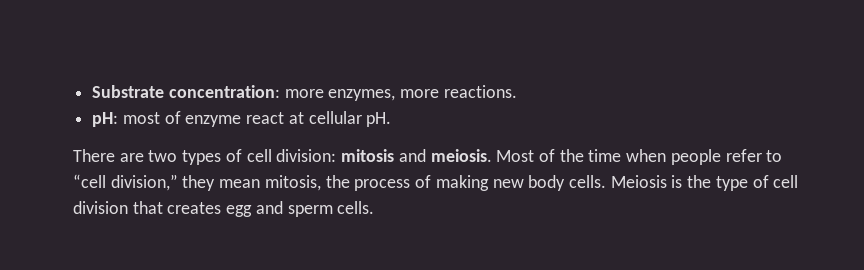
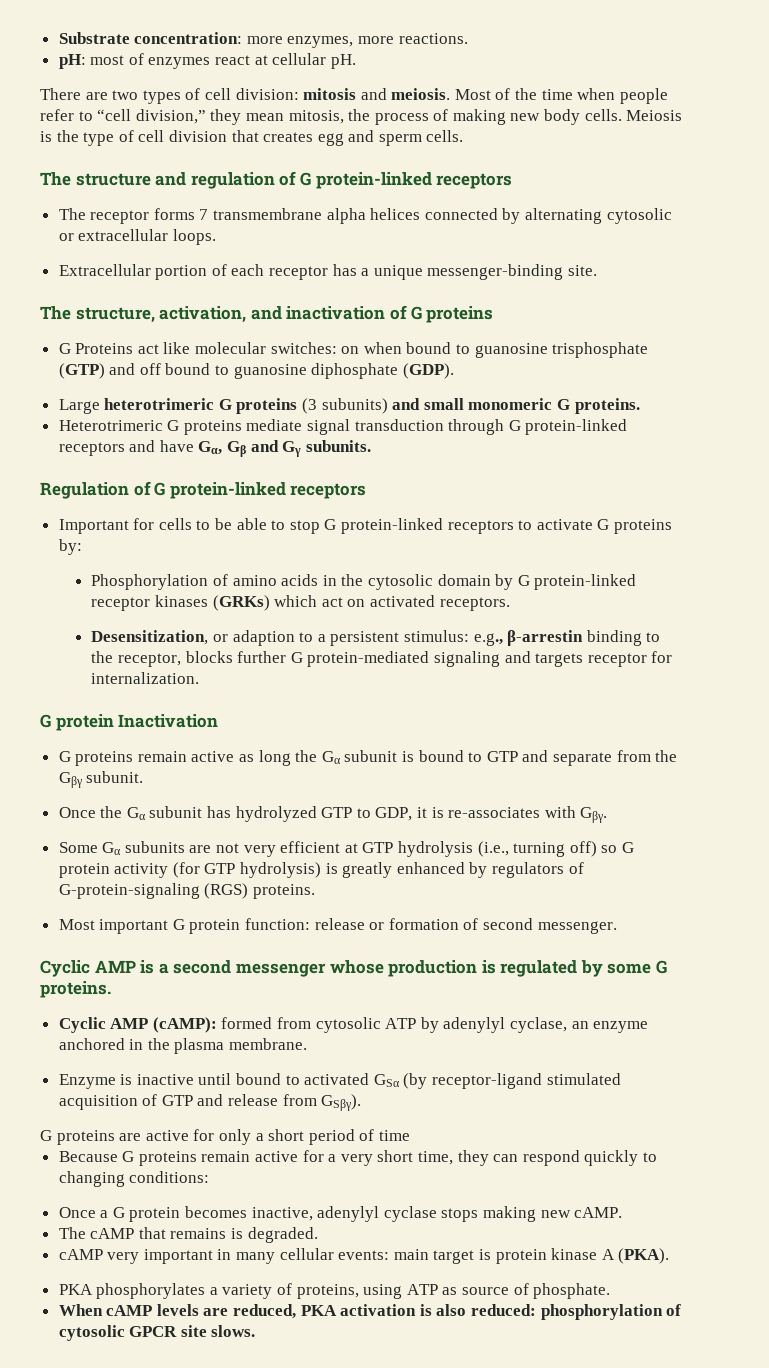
- pH: most of enzyme react at cellular pH.
+ pH: most of enzymes react at cellular pH.
+ The structure and regulation of G protein-linked receptors
+ The receptor forms 7 transmembrane alpha helices connected by alternating cytosolic or extracellular loops.
+ Extracellular portion of each receptor has a unique messenger-binding site.
+ The structure, activation, and inactivation of G proteins
+ G Proteins act like molecular switches: on when bound to guanosine trisphosphate (GTP) and off bound to guanosine diphosphate (GDP).
+ Large heterotrimeric G proteins (3 subunits) and small monomeric G proteins.
+ Heterotrimeric G proteins mediate signal transduction through G protein-linked receptors and have Gα, Gβ and Gγ subunits.
+ Regulation of G protein-linked receptors
+ Important for cells to be able to stop G protein-linked receptors to activate G proteins by:
+ Phosphorylation of amino acids in the cytosolic domain by G protein-linked receptor kinases (GRKs) which act on activated receptors.
+ Desensitization, or adaption to a persistent stimulus: e.g., β-arrestin binding to the receptor, blocks further G protein-mediated signaling and targets receptor for internalization.
+ G protein Inactivation
+ G proteins remain active as long the Gα subunit is bound to GTP and separate from the Gβγ subunit.
+ Once the Gα subunit has hydrolyzed GTP to GDP, it is re-associates with Gβγ.
+ Some Gα subunits are not very efficient at GTP hydrolysis (i.e., turning off) so G protein activity (for GTP hydrolysis) is greatly enhanced by regulators of G-protein-signaling (RGS) proteins.
+ Most important G protein function: release or formation of second messenger.
+ Cyclic AMP is a second messenger whose production is regulated by some G proteins.
+ Cyclic AMP (cAMP): formed from cytosolic ATP by adenylyl cyclase, an enzyme anchored in the plasma membrane.
+ Enzyme is inactive until bound to activated GSα (by receptor-ligand stimulated acquisition of GTP and release from GSβγ).
+ G proteins are active for only a short period of time
+ Because G proteins remain active for a very short time, they can respond quickly to changing conditions:
+ Once a G protein becomes inactive, adenylyl cyclase stops making new cAMP.
+ The cAMP that remains is degraded.
+ cAMP very important in many cellular events: main target is protein kinase A (PKA).
+ PKA phosphorylates a variety of proteins, using ATP as source of phosphate.
+ When cAMP levels are reduced, PKA activation is also reduced: phosphorylation of cytosolic GPCR site slows.

